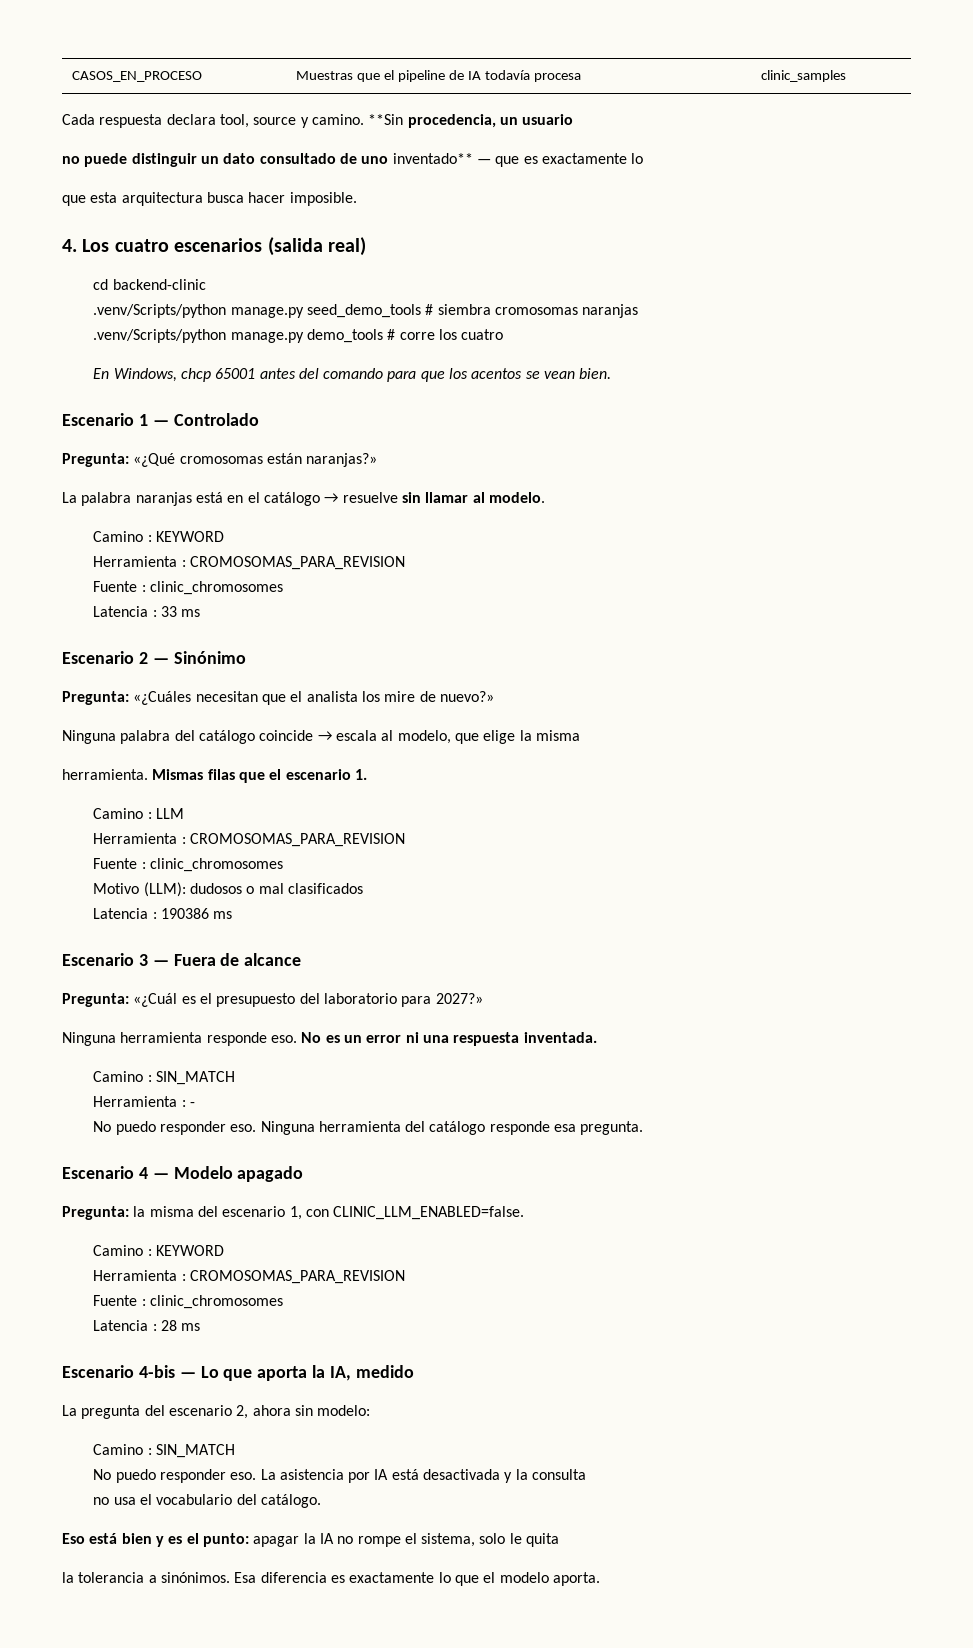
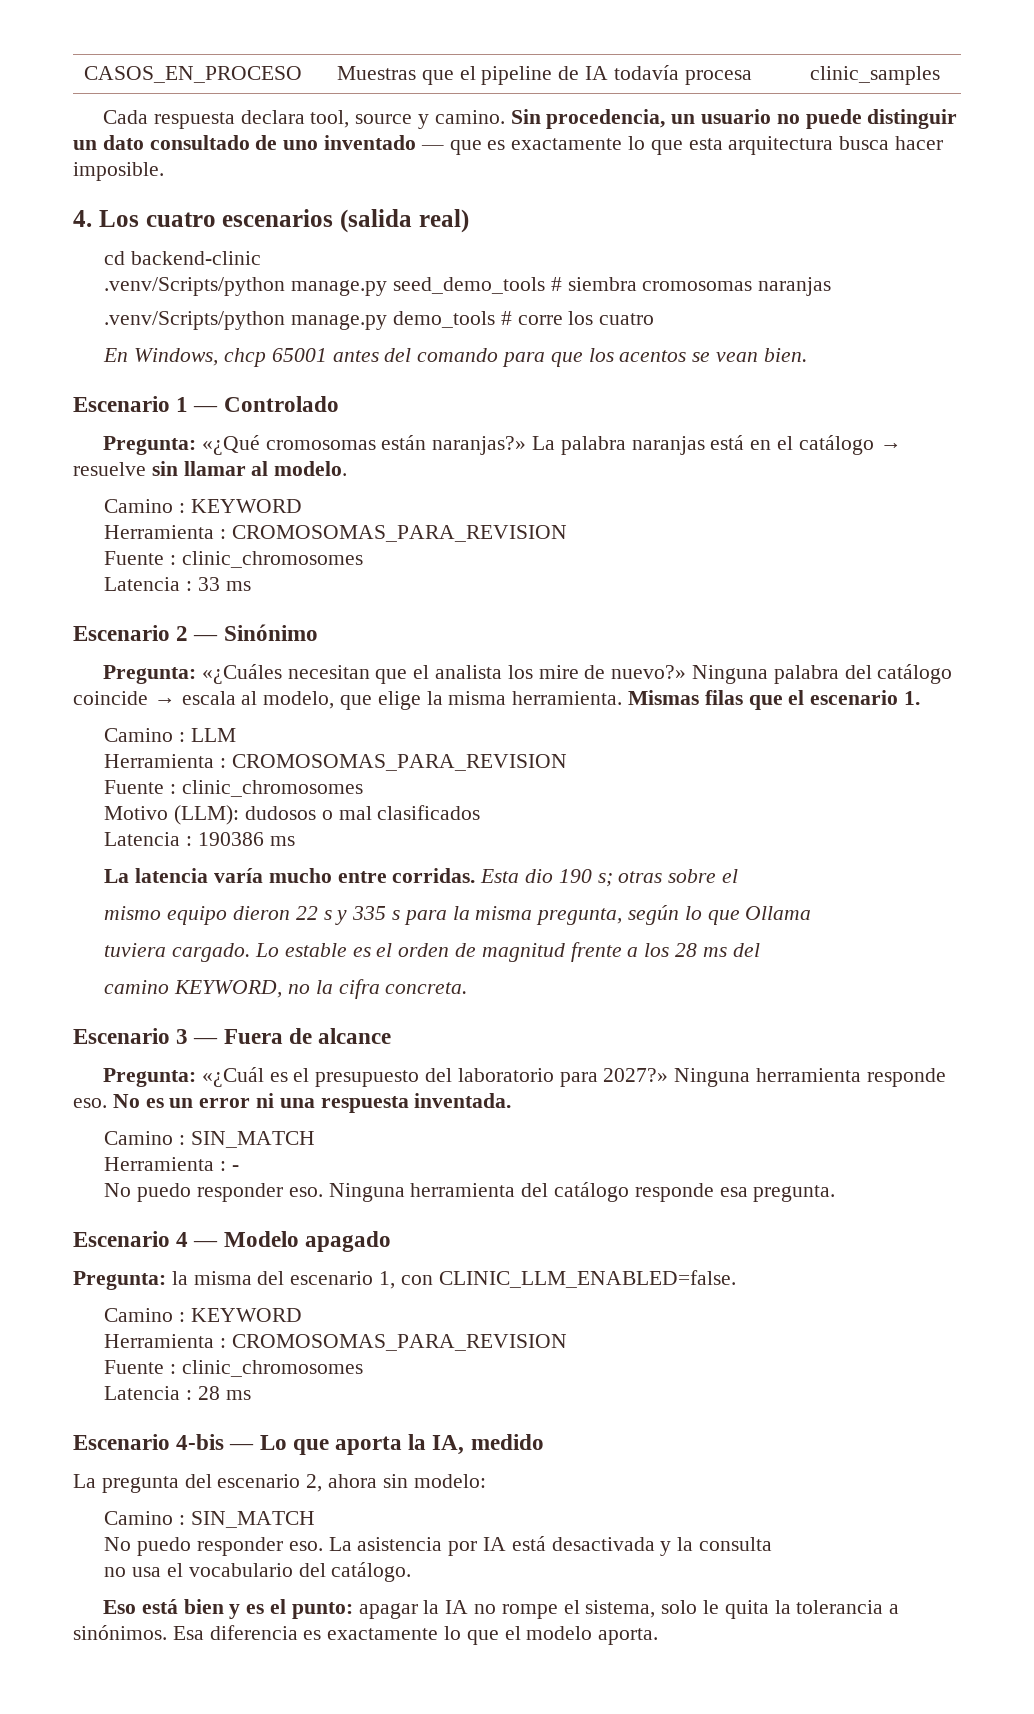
- **Sin procedencia, un usuario
- no puede distinguir un dato consultado de uno inventado** — que es exactamente lo
- que esta arquitectura busca hacer imposible.
+ Sin procedencia, un usuario no puede distinguir un dato consultado de uno inventado — que es exactamente lo que esta arquitectura busca hacer imposible.
- Pregunta: «¿Qué cromosomas están naranjas?»
- La palabra naranjas está en el catálogo → resuelve sin llamar al modelo.
+ Pregunta: «¿Qué cromosomas están naranjas?» La palabra naranjas está en el catálogo → resuelve sin llamar al modelo.
- Pregunta: «¿Cuáles necesitan que el analista los mire de nuevo?»
- Ninguna palabra del catálogo coincide → escala al modelo, que elige la misma
- herramienta.
+ Pregunta: «¿Cuáles necesitan que el analista los mire de nuevo?» Ninguna palabra del catálogo coincide → escala al modelo, que elige la misma herramienta.
+ La latencia varía mucho entre corridas. Esta dio 190 s; otras sobre el
+ mismo equipo dieron 22 s y 335 s para la misma pregunta, según lo que Ollama
+ tuviera cargado. Lo estable es el orden de magnitud frente a los 28 ms del
+ camino KEYWORD, no la cifra concreta.
- Pregunta: «¿Cuál es el presupuesto del laboratorio para 2027?»
- Ninguna herramienta responde eso.
+ Pregunta: «¿Cuál es el presupuesto del laboratorio para 2027?» Ninguna herramienta responde eso.
- Eso está bien y es el punto: apagar la IA no rompe el sistema, solo le quita
- la tolerancia a sinónimos.
+ Eso está bien y es el punto: apagar la IA no rompe el sistema, solo le quita la tolerancia a sinónimos.

